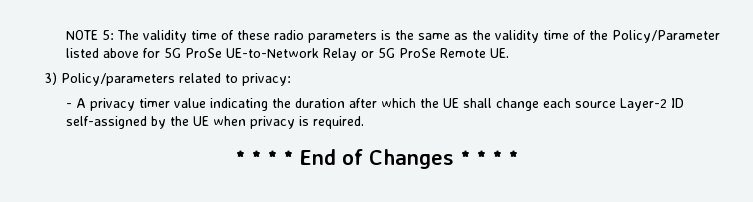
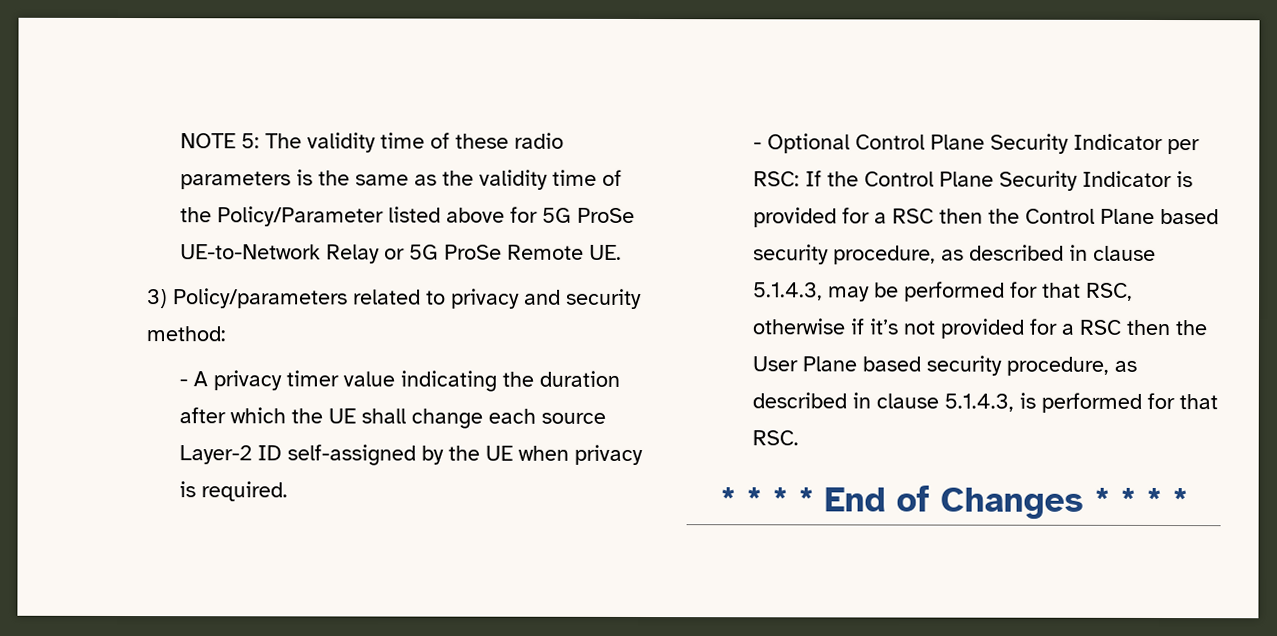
- 3) Policy/parameters related to privacy:
+ 3) Policy/parameters related to privacy and security method:
+ - Optional Control Plane Security Indicator per RSC: If the Control Plane Security Indicator is provided for a RSC then the Control Plane based security procedure, as described in clause 5.1.4.3, may be performed for that RSC, otherwise if it’s not provided for a RSC then the User Plane based security procedure, as described in clause 5.1.4.3, is performed for that RSC.

